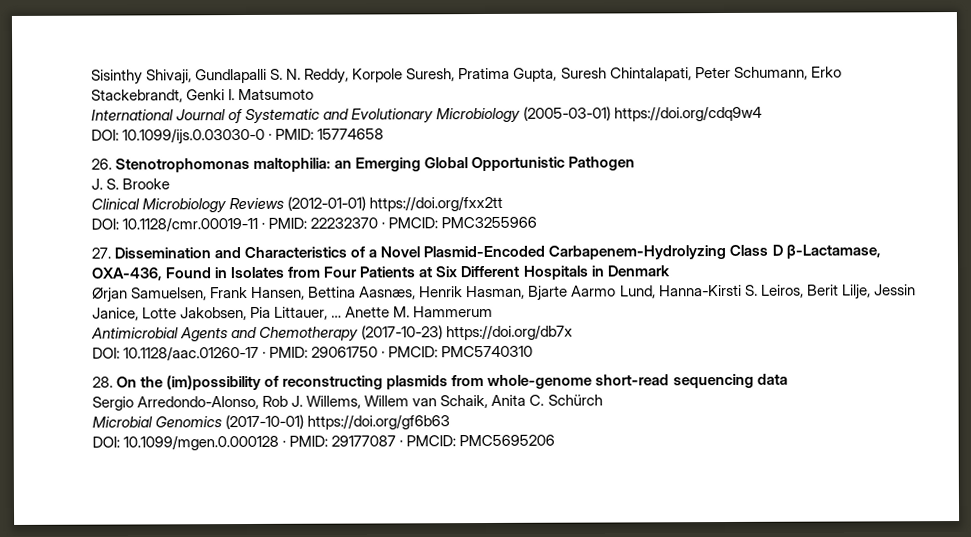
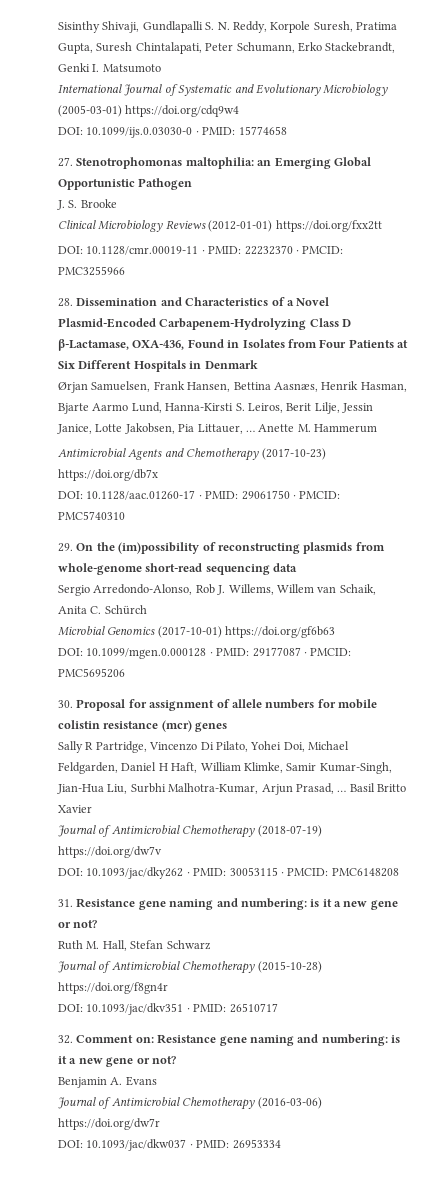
- 26. Stenotrophomonas maltophilia: an Emerging Global Opportunistic Pathogen
+ 27. Stenotrophomonas maltophilia: an Emerging Global Opportunistic Pathogen
- 27. Dissemination and Characteristics of a Novel Plasmid-Encoded Carbapenem-Hydrolyzing Class D β-Lactamase, OXA-436, Found in Isolates from Four Patients at Six Different Hospitals in Denmark
+ 28. Dissemination and Characteristics of a Novel Plasmid-Encoded Carbapenem-Hydrolyzing Class D β-Lactamase, OXA-436, Found in Isolates from Four Patients at Six Different Hospitals in Denmark
- 28. On the (im)possibility of reconstructing plasmids from whole-genome short-read sequencing data
+ 29. On the (im)possibility of reconstructing plasmids from whole-genome short-read sequencing data
+ 30. Proposal for assignment of allele numbers for mobile colistin resistance (mcr) genes
+ Sally R Partridge, Vincenzo Di Pilato, Yohei Doi, Michael Feldgarden, Daniel H Haft, William Klimke, Samir Kumar-Singh, Jian-Hua Liu, Surbhi Malhotra-Kumar, Arjun Prasad, … Basil Britto Xavier
+ Journal of Antimicrobial Chemotherapy (2018-07-19) https://doi.org/dw7v
+ DOI: 10.1093/jac/dky262 · PMID: 30053115 · PMCID: PMC6148208
+ 31. Resistance gene naming and numbering: is it a new gene or not?
+ Ruth M. Hall, Stefan Schwarz
+ Journal of Antimicrobial Chemotherapy (2015-10-28) https://doi.org/f8gn4r
+ DOI: 10.1093/jac/dkv351 · PMID: 26510717
+ 32. Comment on: Resistance gene naming and numbering: is it a new gene or not?
+ Benjamin A. Evans
+ Journal of Antimicrobial Chemotherapy (2016-03-06) https://doi.org/dw7r
+ DOI: 10.1093/jac/dkw037 · PMID: 26953334

